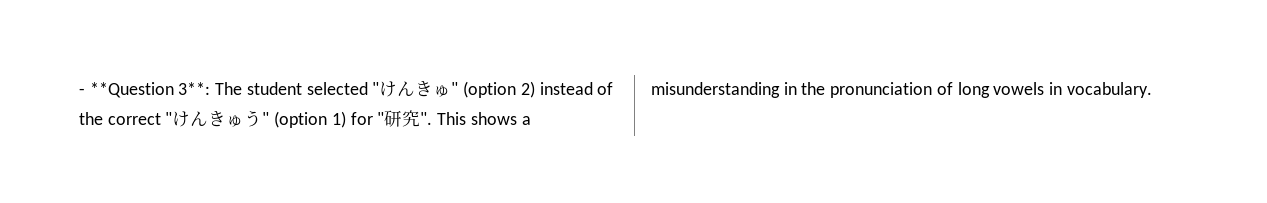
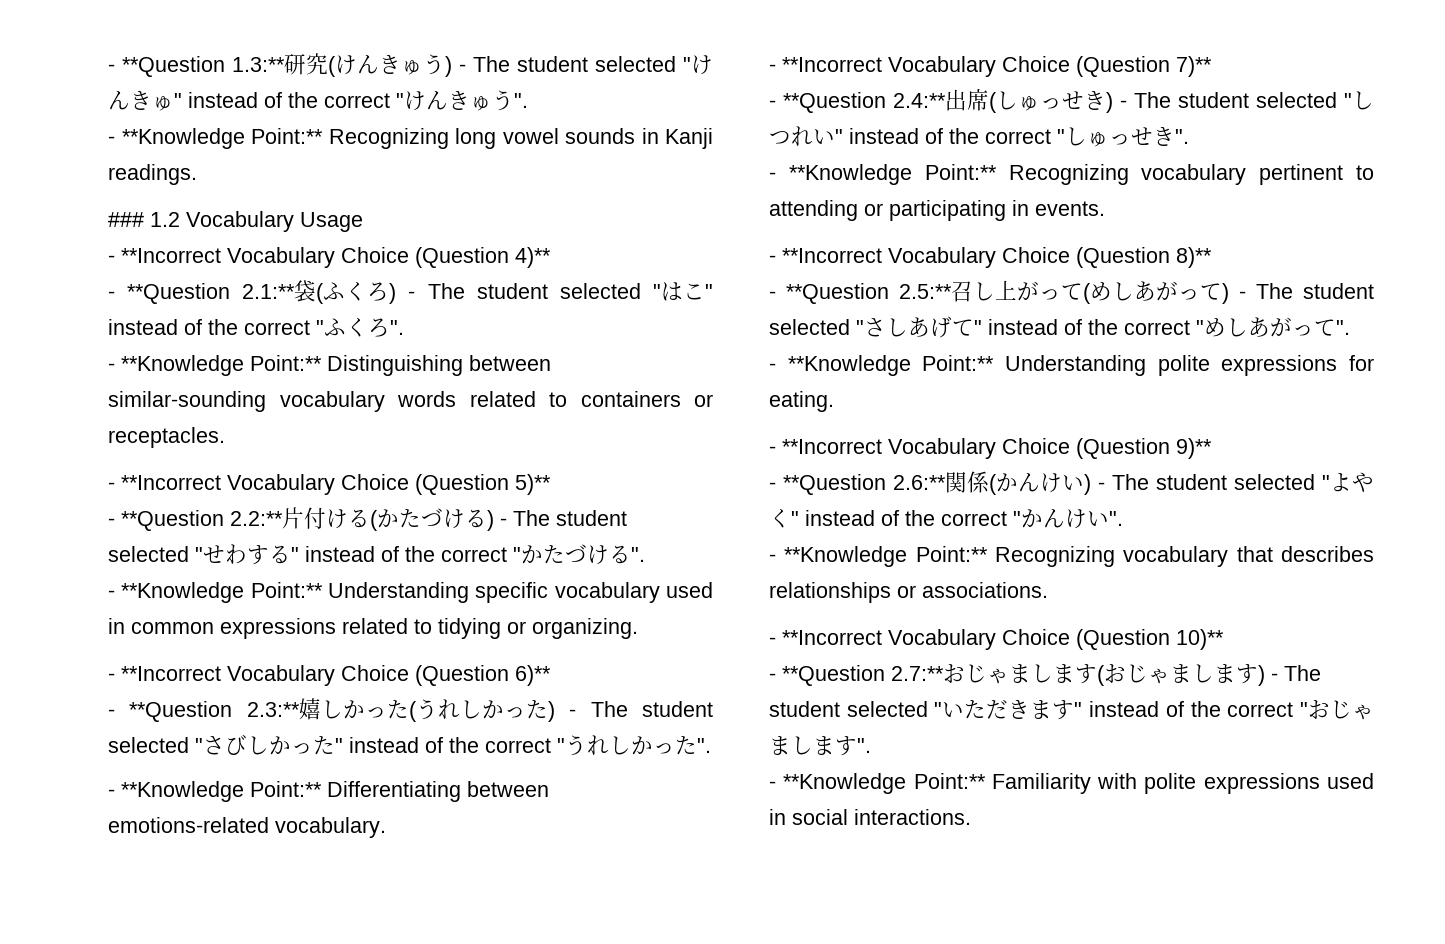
- - **Question 3**: The student selected "けんきゅ" (option 2) instead of the correct "けんきゅう" (option 1) for "研究". This shows a misunderstanding in the pronunciation of long vowels in vocabulary.
+ - **Question 1.3:**研究(けんきゅう) - The student selected "けんきゅ" instead of the correct "けんきゅう".
+ - **Knowledge Point:** Recognizing long vowel sounds in Kanji readings.
+ ### 1.2 Vocabulary Usage
+ - **Incorrect Vocabulary Choice (Question 4)**
+ - **Question 2.1:**袋(ふくろ) - The student selected "はこ" instead of the correct "ふくろ".
+ - **Knowledge Point:** Distinguishing between similar-sounding vocabulary words related to containers or receptacles.
+ - **Incorrect Vocabulary Choice (Question 5)**
+ - **Question 2.2:**片付ける(かたづける) - The student selected "せわする" instead of the correct "かたづける".
+ - **Knowledge Point:** Understanding specific vocabulary used in common expressions related to tidying or organizing.
+ - **Incorrect Vocabulary Choice (Question 6)**
+ - **Question 2.3:**嬉しかった(うれしかった) - The student selected "さびしかった" instead of the correct "うれしかった".
+ - **Knowledge Point:** Differentiating between emotions-related vocabulary.
+ - **Incorrect Vocabulary Choice (Question 7)**
+ - **Question 2.4:**出席(しゅっせき) - The student selected "しつれい" instead of the correct "しゅっせき".
+ - **Knowledge Point:** Recognizing vocabulary pertinent to attending or participating in events.
+ - **Incorrect Vocabulary Choice (Question 8)**
+ - **Question 2.5:**召し上がって(めしあがって) - The student selected "さしあげて" instead of the correct "めしあがって".
+ - **Knowledge Point:** Understanding polite expressions for eating.
+ - **Incorrect Vocabulary Choice (Question 9)**
+ - **Question 2.6:**関係(かんけい) - The student selected "よやく" instead of the correct "かんけい".
+ - **Knowledge Point:** Recognizing vocabulary that describes relationships or associations.
+ - **Incorrect Vocabulary Choice (Question 10)**
+ - **Question 2.7:**おじゃまします(おじゃまします) - The student selected "いただきます" instead of the correct "おじゃまします".
+ - **Knowledge Point:** Familiarity with polite expressions used in social interactions.

